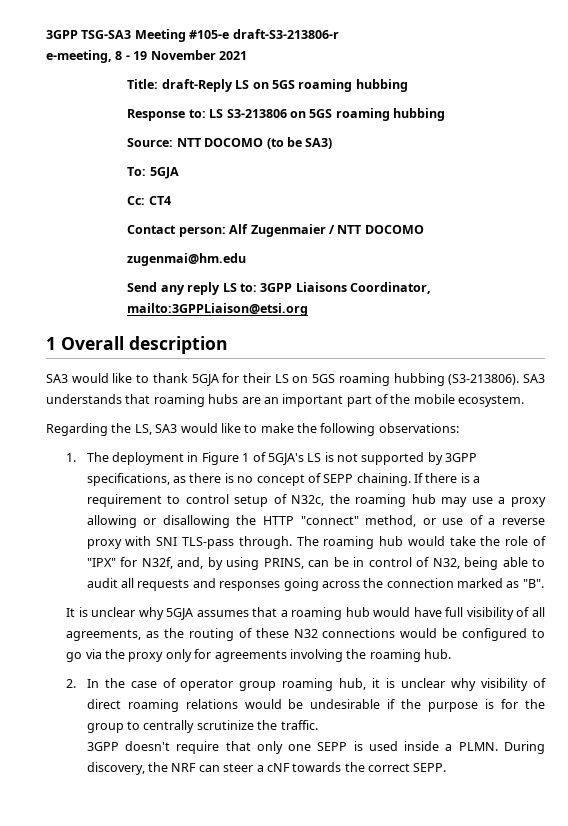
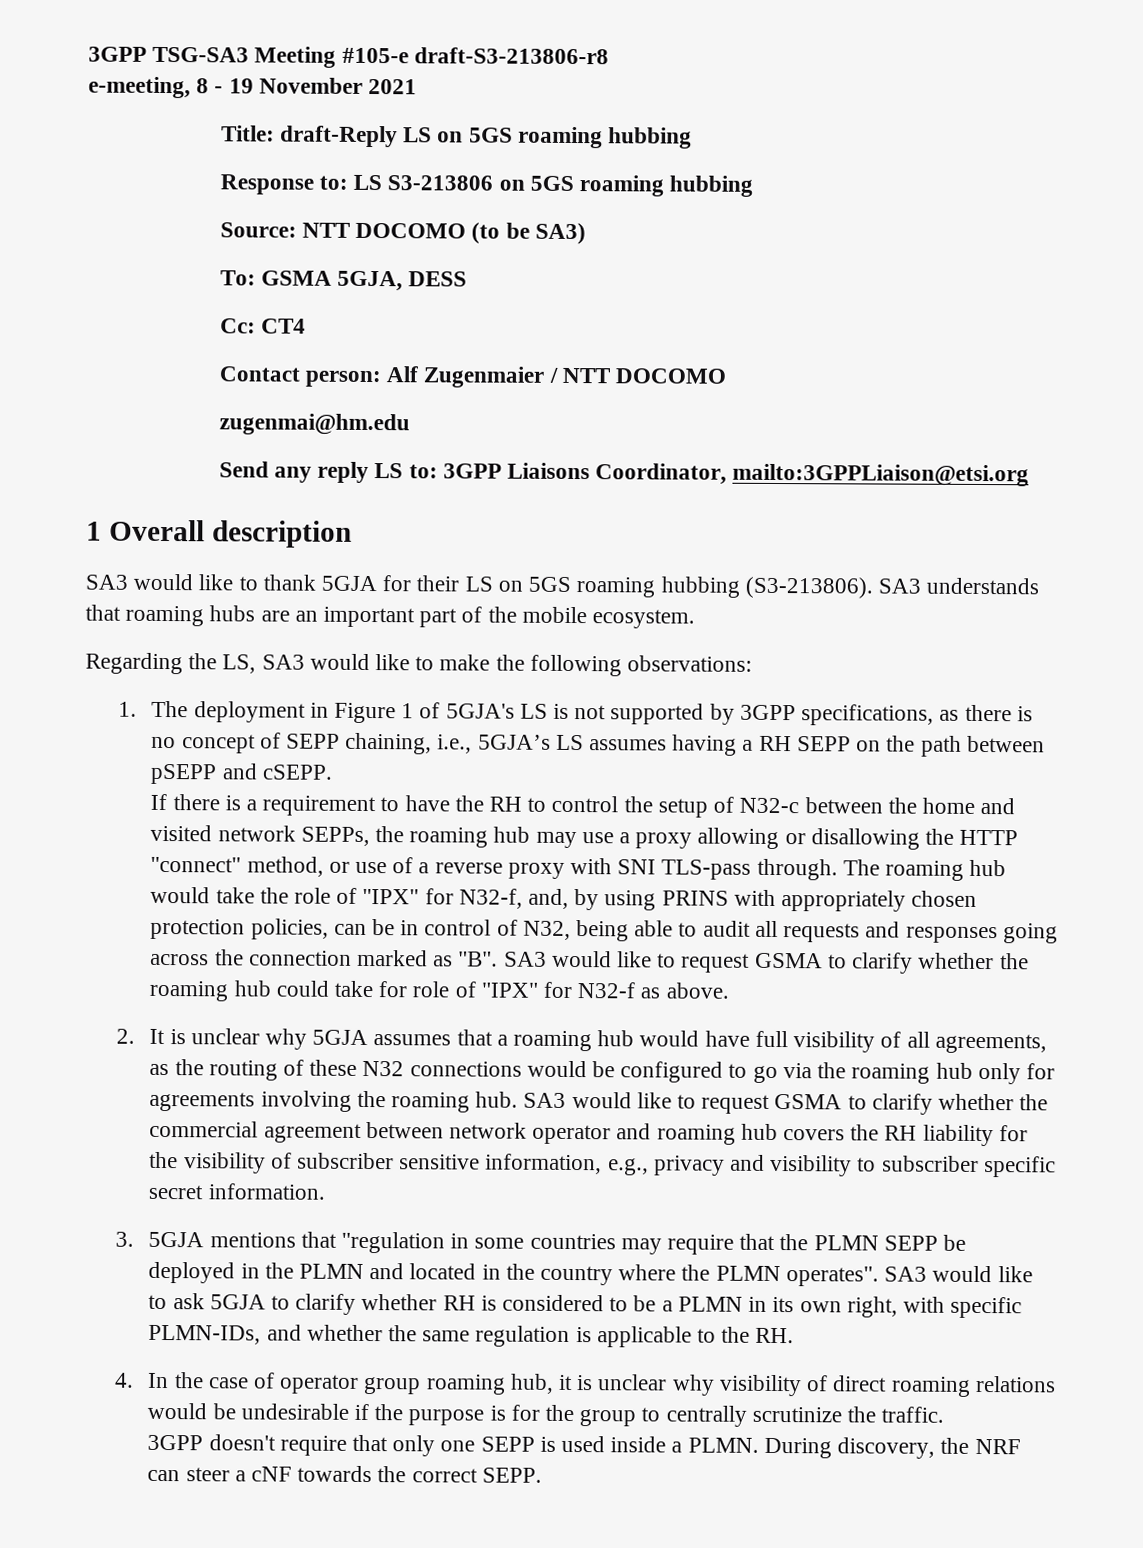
- 3GPP TSG-SA3 Meeting #105-e draft-S3-213806-r
+ 3GPP TSG-SA3 Meeting #105-e draft-S3-213806-r8
- To: 5GJA
+ To: GSMA 5GJA, DESS
- 1. The deployment in Figure 1 of 5GJA's LS is not supported by 3GPP specifications, as there is no concept of SEPP chaining. If there is a requirement to control setup of N32c, the roaming hub may use a proxy allowing or disallowing the HTTP "connect" method, or use of a reverse proxy with SNI TLS-pass through.
+ 1. The deployment in Figure 1 of 5GJA's LS is not supported by 3GPP specifications, as there is no concept of SEPP chaining, i.e., 5GJA’s LS assumes having a RH SEPP on the path between pSEPP and cSEPP.
+ If there is a requirement to have the RH to control the setup of N32-c between the home and visited network SEPPs, the roaming hub may use a proxy allowing or disallowing the HTTP "connect" method, or use of a reverse proxy with SNI TLS-pass through.
- The roaming hub would take the role of "IPX" for N32f, and, by using PRINS, can be in control of N32, being able to audit all requests and responses going across the connection marked as "B".
- It is unclear why 5GJA assumes that a roaming hub would have full visibility of all agreements, as the routing of these N32 connections would be configured to go via the proxy only for agreements involving the roaming hub.
- 2. In the case of operator group roaming hub, it is unclear why visibility of direct roaming relations would be undesirable if the purpose is for the group to centrally scrutinize the traffic.
+ The roaming hub would take the role of "IPX" for N32-f, and, by using PRINS with appropriately chosen protection policies, can be in control of N32, being able to audit all requests and responses going across the connection marked as "B". SA3 would like to request GSMA to clarify whether the roaming hub could take for role of "IPX" for N32-f as above.
+ 2. It is unclear why 5GJA assumes that a roaming hub would have full visibility of all agreements, as the routing of these N32 connections would be configured to go via the roaming hub only for agreements involving the roaming hub. SA3 would like to request GSMA to clarify whether the commercial agreement between network operator and roaming hub covers the RH liability for the visibility of subscriber sensitive information, e.g., privacy and visibility to subscriber specific secret information.
+ 3. 5GJA mentions that "regulation in some countries may require that the PLMN SEPP be deployed in the PLMN and located in the country where the PLMN operates". SA3 would like to ask 5GJA to clarify whether RH is considered to be a PLMN in its own right, with specific PLMN-IDs, and whether the same regulation is applicable to the RH.
+ 4. In the case of operator group roaming hub, it is unclear why visibility of direct roaming relations would be undesirable if the purpose is for the group to centrally scrutinize the traffic.

